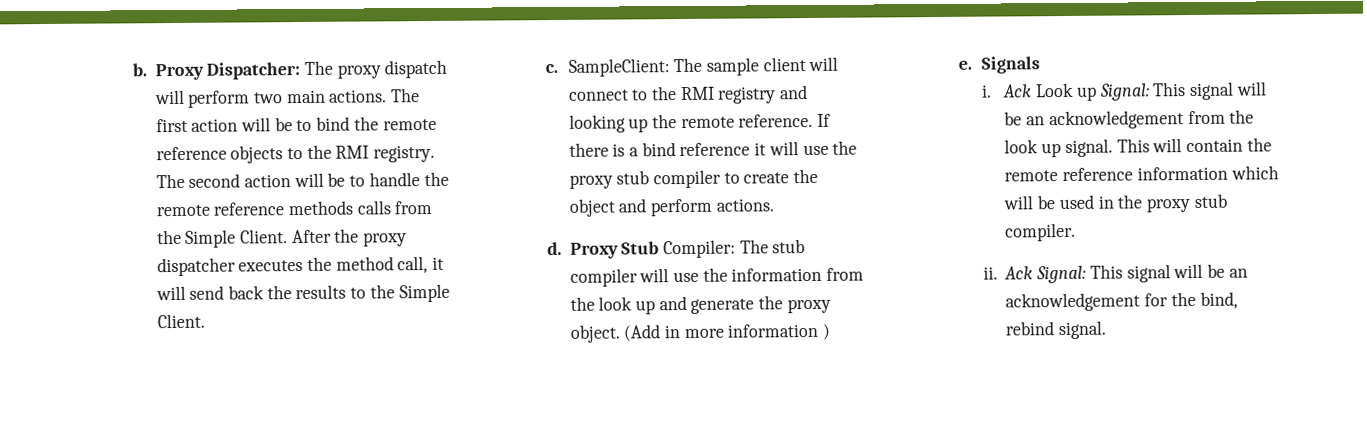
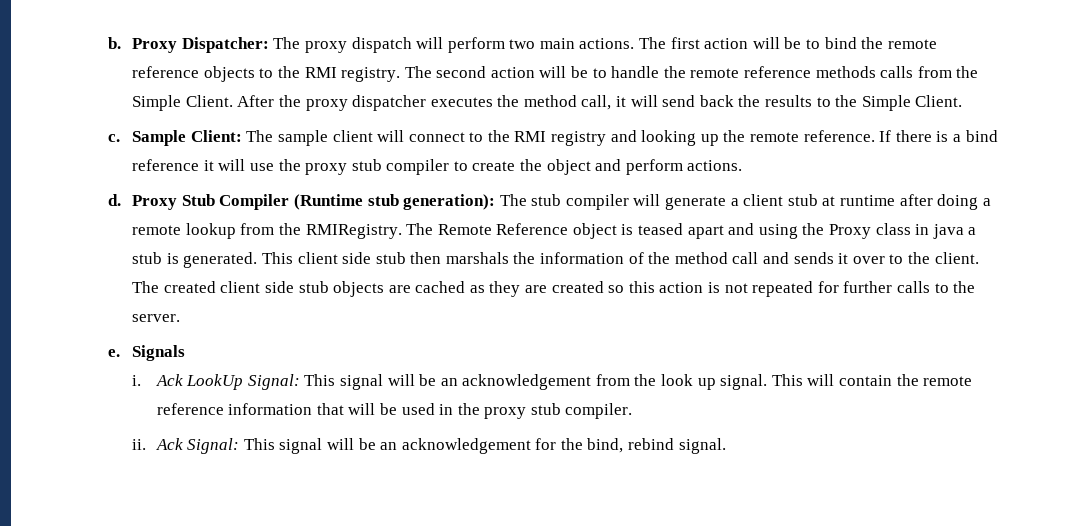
- SampleClient: The sample client will connect to the RMI registry and looking up the remote reference.
+ Sample Client: The sample client will connect to the RMI registry and looking up the remote reference.
- Proxy Stub Compiler: The stub compiler will use the information from the look up and generate the proxy object. (Add in more information )
+ Proxy Stub Compiler (Runtime stub generation): The stub compiler will generate a client stub at runtime after doing a remote lookup from the RMIRegistry. The Remote Reference object is teased apart and using the Proxy class in java a stub is generated. This client side stub then marshals the information of the method call and sends it over to the client. The created client side stub objects are cached as they are created so this action is not repeated for further calls to the server.
- Ack Look up Signal: This signal will be an acknowledgement from the look up signal.
+ Ack LookUp Signal: This signal will be an acknowledgement from the look up signal.
- This will contain the remote reference information which will be used in the proxy stub compiler.
+ This will contain the remote reference information that will be used in the proxy stub compiler.

